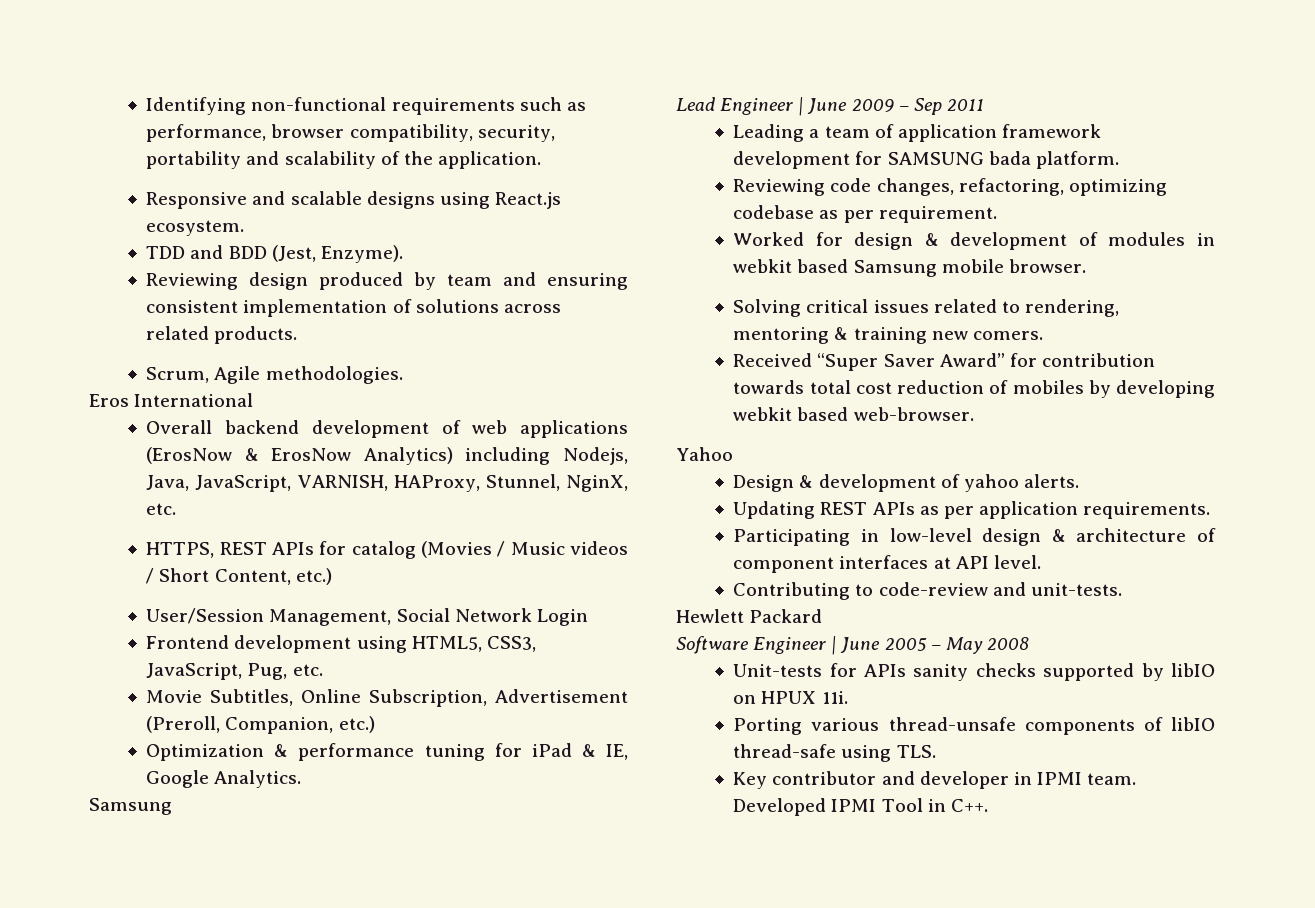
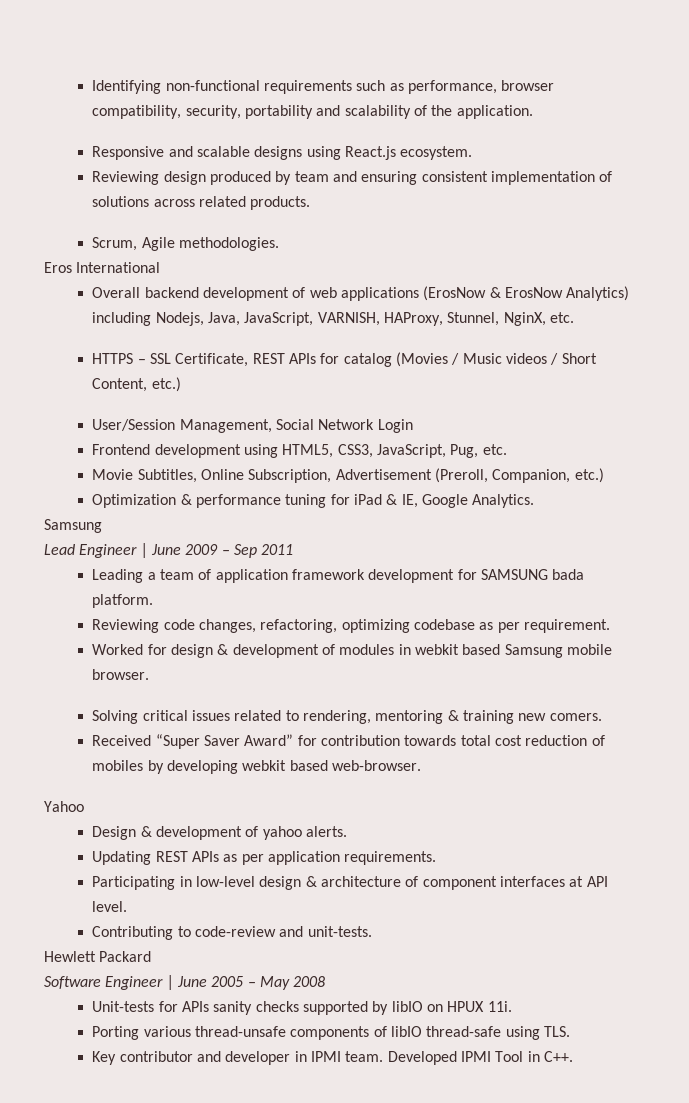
- TDD and BDD (Jest, Enzyme).
- HTTPS, REST APIs for catalog (Movies / Music videos / Short Content, etc.)
+ HTTPS – SSL Certificate, REST APIs for catalog (Movies / Music videos / Short Content, etc.)

